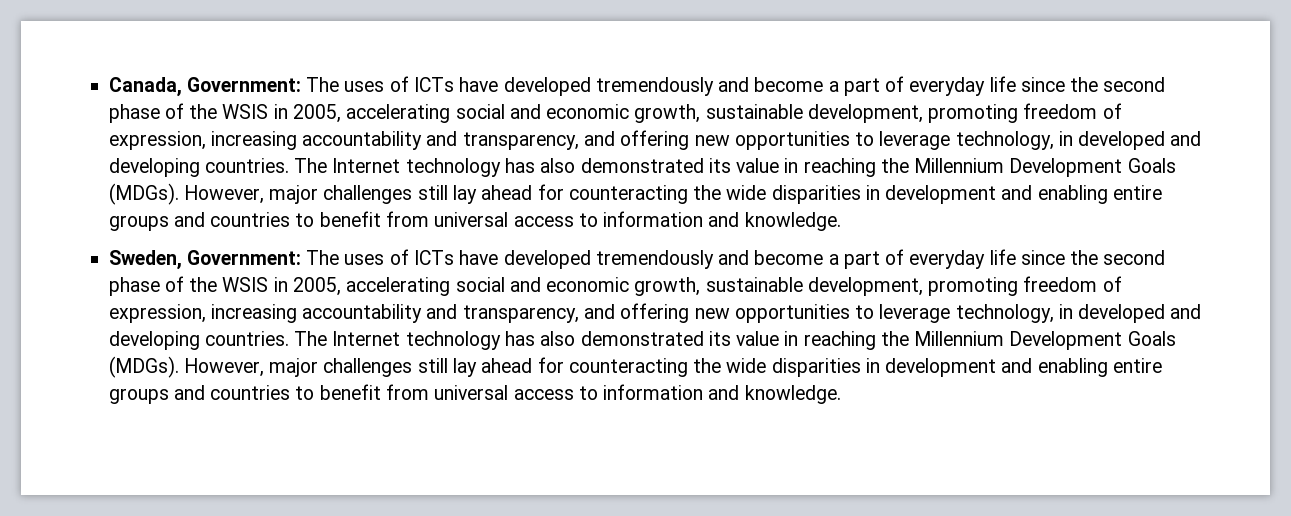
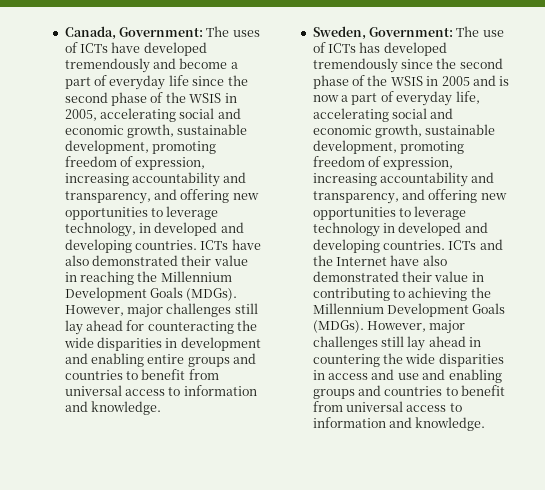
- Canada, Government: The uses of ICTs have developed tremendously and become a part of everyday life since the second phase of the WSIS in 2005, accelerating social and economic growth, sustainable development, promoting freedom of expression, increasing accountability and transparency, and offering new opportunities to leverage technology, in developed and developing countries. The Internet technology has also demonstrated its value in reaching the Millennium Development Goals (MDGs).
+ Canada, Government: The uses of ICTs have developed tremendously and become a part of everyday life since the second phase of the WSIS in 2005, accelerating social and economic growth, sustainable development, promoting freedom of expression, increasing accountability and transparency, and offering new opportunities to leverage technology, in developed and developing countries. ICTs have also demonstrated their value in reaching the Millennium Development Goals (MDGs).
- Sweden, Government: The uses of ICTs have developed tremendously and become a part of everyday life since the second phase of the WSIS in 2005, accelerating social and economic growth, sustainable development, promoting freedom of expression, increasing accountability and transparency, and offering new opportunities to leverage technology, in developed and developing countries. The Internet technology has also demonstrated its value in reaching the Millennium Development Goals (MDGs). However, major challenges still lay ahead for counteracting the wide disparities in development and enabling entire groups and countries to benefit from universal access to information and knowledge.
+ Sweden, Government: The use of ICTs has developed tremendously since the second phase of the WSIS in 2005 and is now a part of everyday life, accelerating social and economic growth, sustainable development, promoting freedom of expression, increasing accountability and transparency, and offering new opportunities to leverage technology in developed and developing countries. ICTs and the Internet have also demonstrated their value in contributing to achieving the Millennium Development Goals (MDGs). However, major challenges still lay ahead in countering the wide disparities in access and use and enabling groups and countries to benefit from universal access to information and knowledge.

